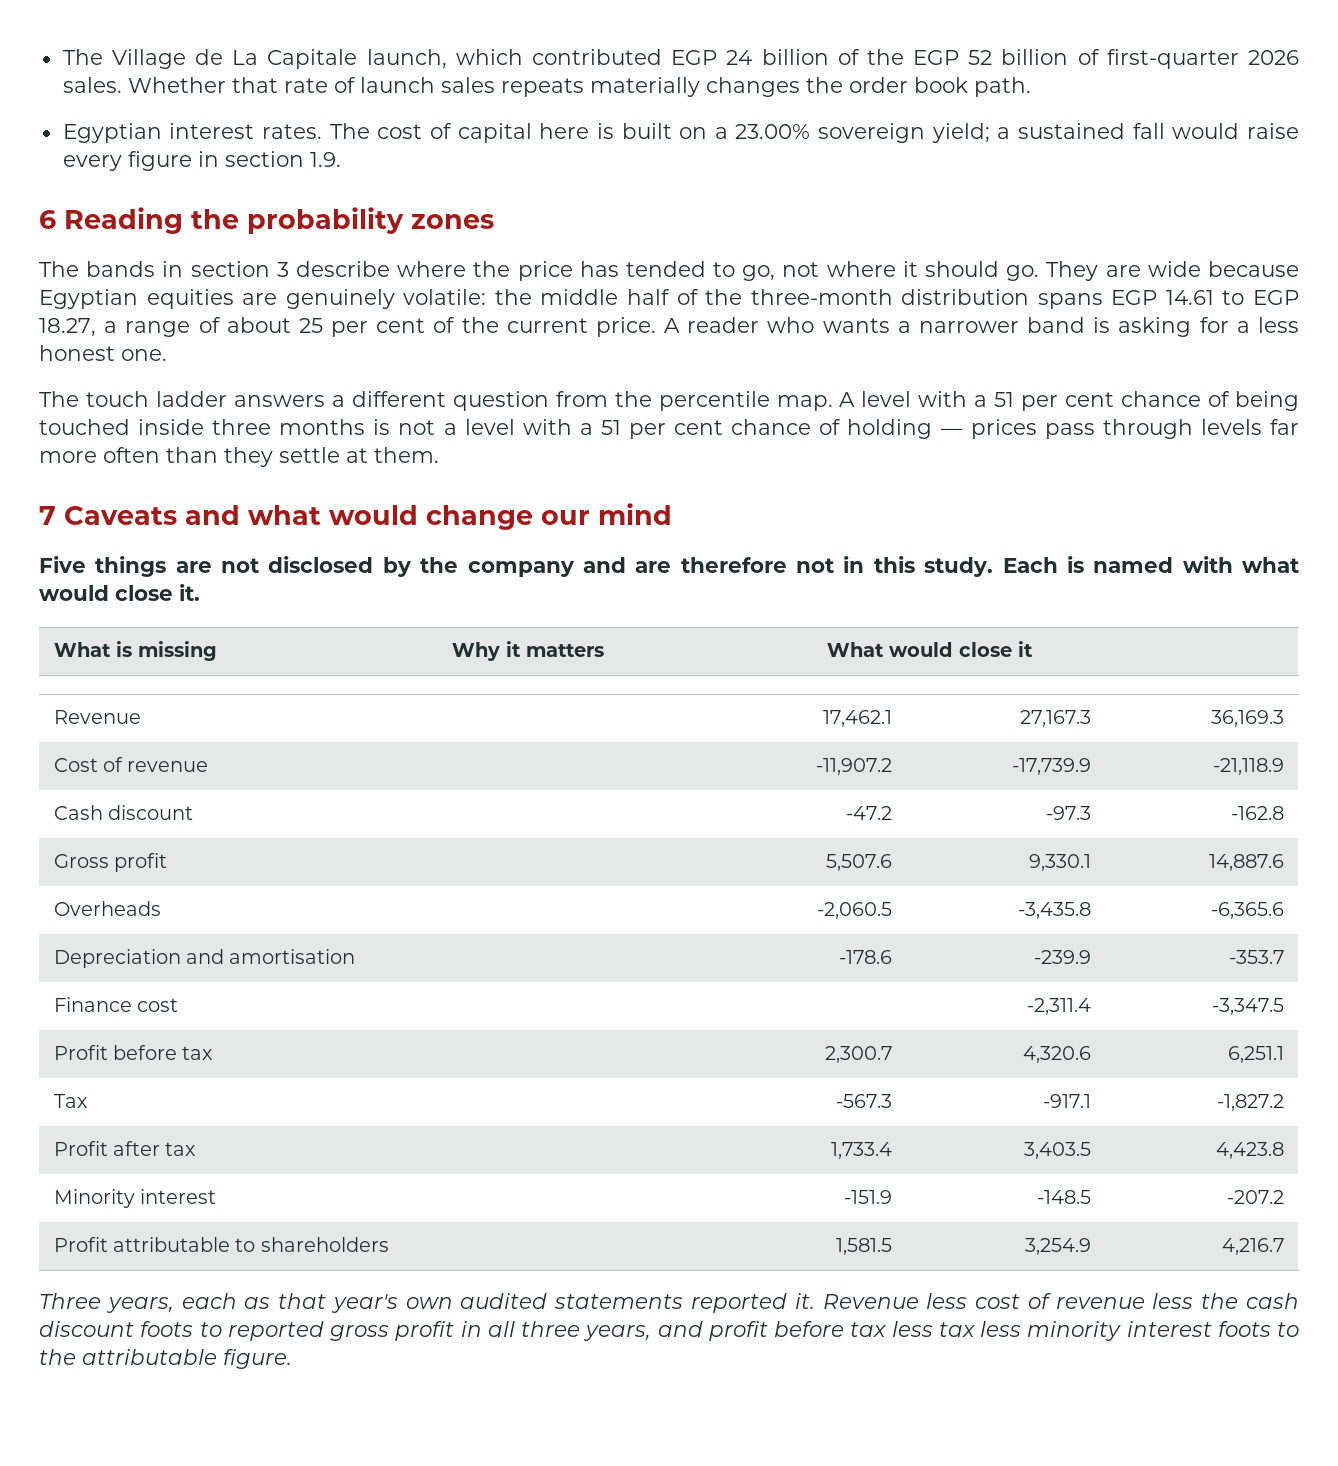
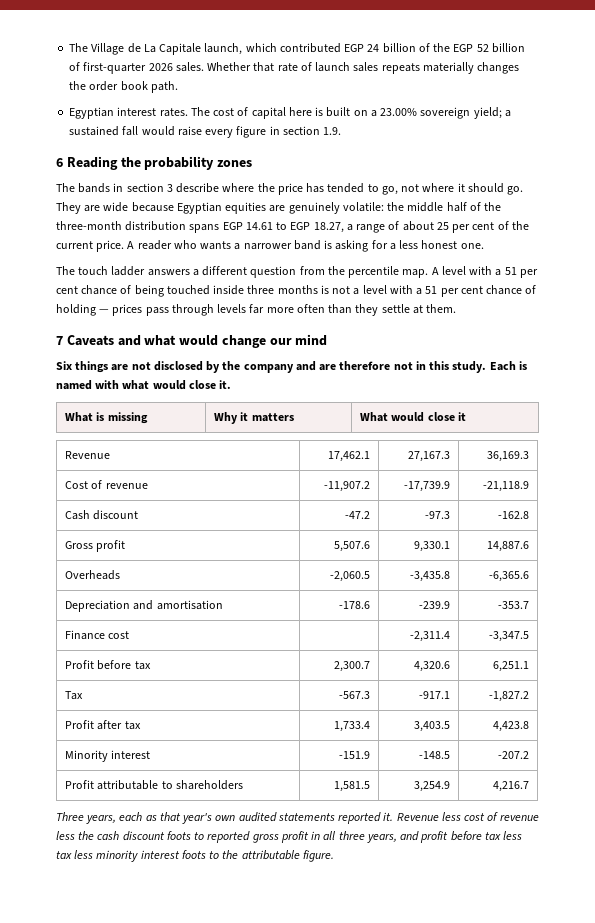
- Five things are not disclosed by the company and are therefore not in this study.
+ Six things are not disclosed by the company and are therefore not in this study.

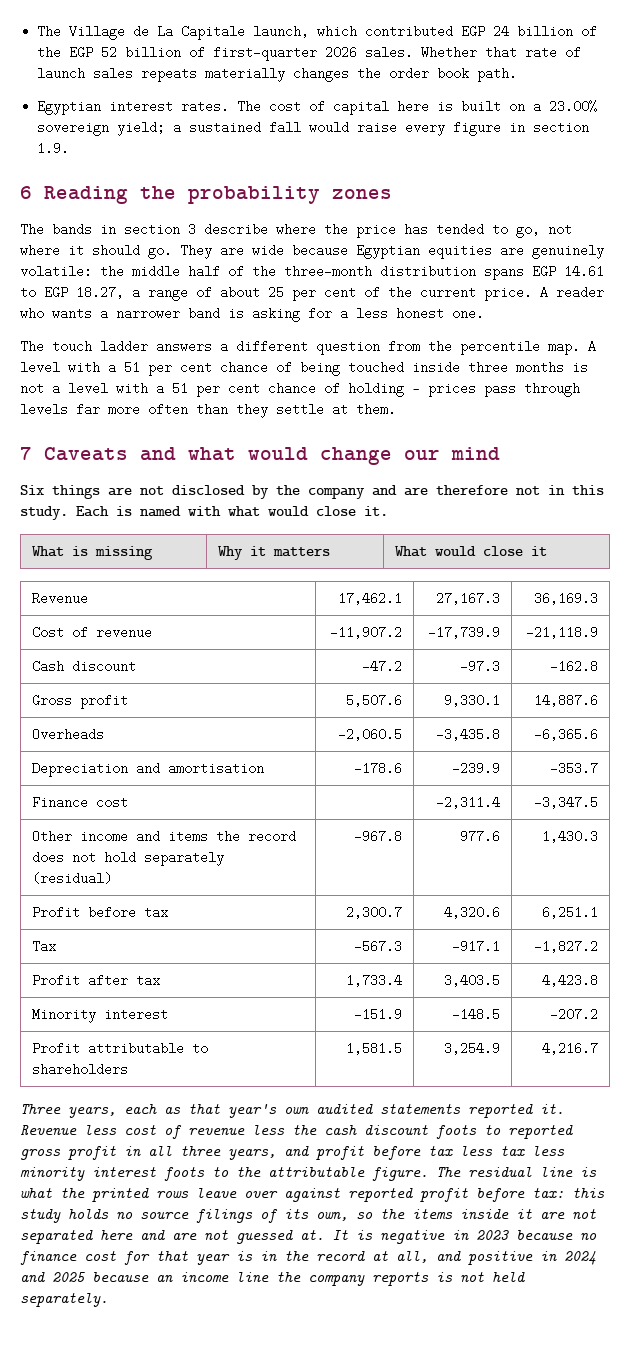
+ Other income and items the record does not hold separately (residual) | -967.8 | 977.6 | 1,430.3
+ The residual line is what the printed rows leave over against reported profit before tax: this study holds no source filings of its own, so the items inside it are not separated here and are not guessed at. It is negative in 2023 because no finance cost for that year is in the record at all, and positive in 2024 and 2025 because an income line the company reports is not held separately.

